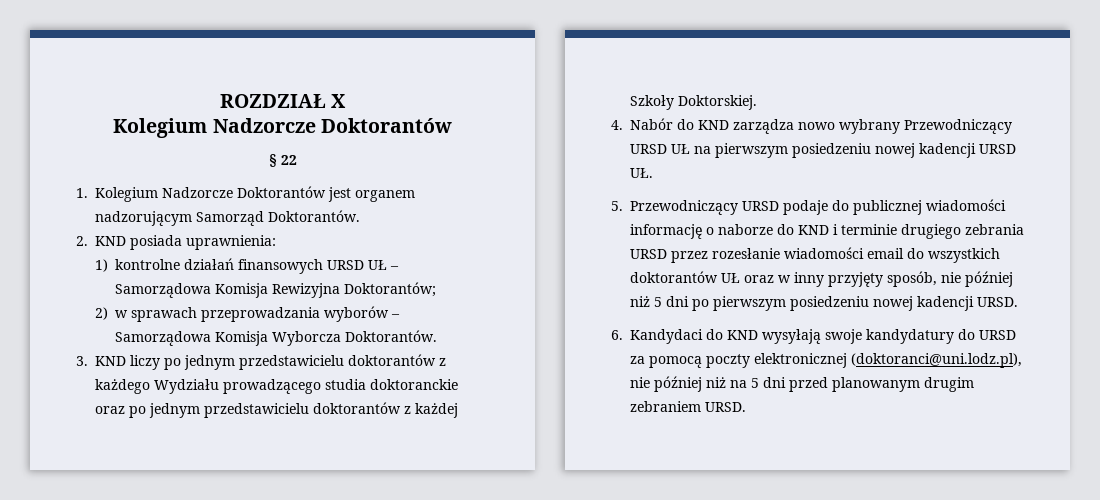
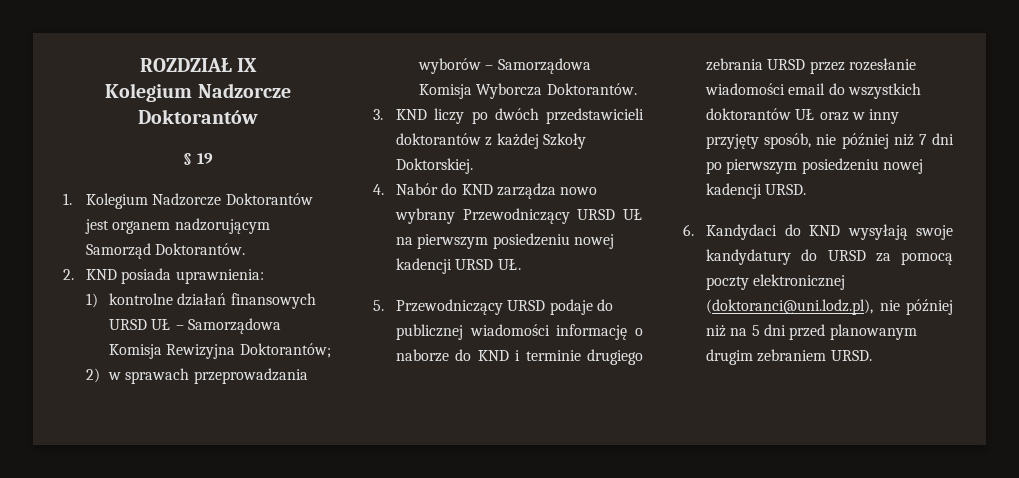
- ROZDZIAŁ X
+ ROZDZIAŁ IX
- § 22
+ § 19
- 3. KND liczy po jednym przedstawicielu doktorantów z każdego Wydziału prowadzącego studia doktoranckie oraz po jednym przedstawicielu doktorantów z każdej Szkoły Doktorskiej.
+ 3. KND liczy po dwóch przedstawicieli doktorantów z każdej Szkoły Doktorskiej.
- 5. Przewodniczący URSD podaje do publicznej wiadomości informację o naborze do KND i terminie drugiego zebrania URSD przez rozesłanie wiadomości email do wszystkich doktorantów UŁ oraz w inny przyjęty sposób, nie później niż 5 dni po pierwszym posiedzeniu nowej kadencji URSD.
+ 5. Przewodniczący URSD podaje do publicznej wiadomości informację o naborze do KND i terminie drugiego zebrania URSD przez rozesłanie wiadomości email do wszystkich doktorantów UŁ oraz w inny przyjęty sposób, nie później niż 7 dni po pierwszym posiedzeniu nowej kadencji URSD.

